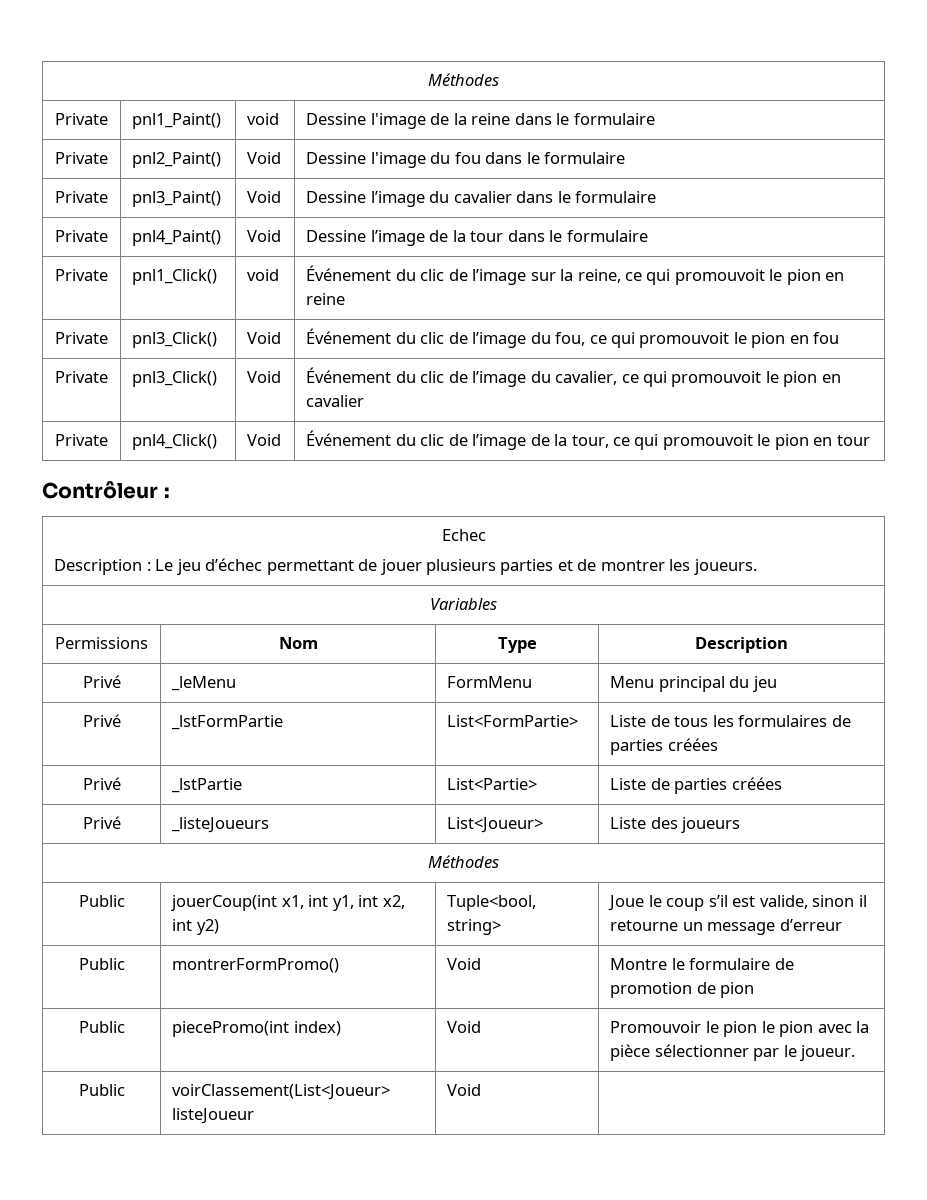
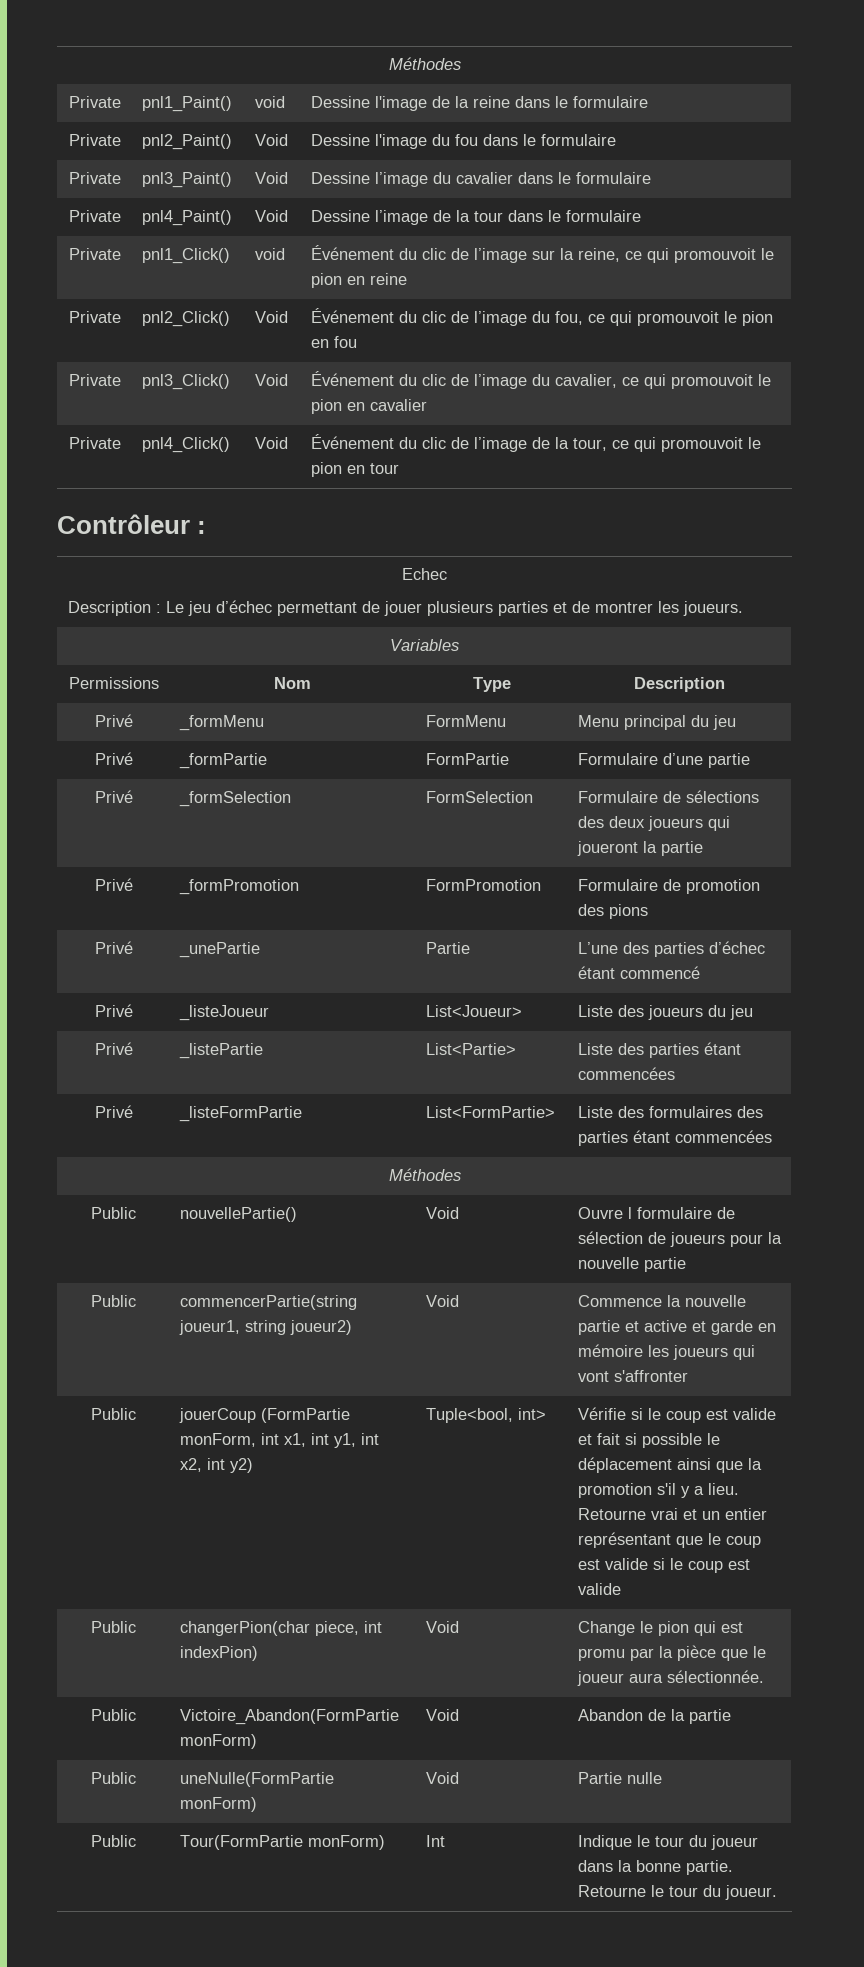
- Private | pnl3_Click() | Void | Événement du clic de l’image du fou, ce qui promouvoit le pion en fou
+ Private | pnl2_Click() | Void | Événement du clic de l’image du fou, ce qui promouvoit le pion en fou
- Privé | _leMenu | FormMenu | Menu principal du jeu
+ Privé | _formMenu | FormMenu | Menu principal du jeu
- Privé | _lstFormPartie | List<FormPartie> | Liste de tous les formulaires de parties créées
- Privé | _lstPartie | List<Partie> | Liste de parties créées
- Privé | _listeJoueurs | List<Joueur> | Liste des joueurs
+ Privé | _formPartie | FormPartie | Formulaire d’une partie
+ Privé | _formSelection | FormSelection | Formulaire de sélections des deux joueurs qui joueront la partie
+ Privé | _formPromotion | FormPromotion | Formulaire de promotion des pions
+ Privé | _unePartie | Partie | L’une des parties d’échec étant commencé
+ Privé | _listeJoueur | List<Joueur> | Liste des joueurs du jeu
+ Privé | _listePartie | List<Partie> | Liste des parties étant commencées
+ Privé | _listeFormPartie | List<FormPartie> | Liste des formulaires des parties étant commencées
  Méthodes
- Public | jouerCoup(int x1, int y1, int x2, int y2) | Tuple<bool, string> | Joue le coup s’il est valide, sinon il retourne un message d’erreur
- Public | montrerFormPromo() | Void | Montre le formulaire de promotion de pion
- Public | piecePromo(int index) | Void | Promouvoir le pion le pion avec la pièce sélectionner par le joueur.
- Public | voirClassement(List<Joueur> listeJoueur | Void |
+ Public | nouvellePartie() | Void | Ouvre l formulaire de sélection de joueurs pour la nouvelle partie
+ Public | commencerPartie(string joueur1, string joueur2) | Void | Commence la nouvelle partie et active et garde en mémoire les joueurs qui vont s'affronter
+ Public | jouerCoup (FormPartie monForm, int x1, int y1, int x2, int y2) | Tuple<bool, int> | Vérifie si le coup est valide et fait si possible le déplacement ainsi que la promotion s'il y a lieu. Retourne vrai et un entier représentant que le coup est valide si le coup est valide
+ Public | changerPion(char piece, int indexPion) | Void | Change le pion qui est promu par la pièce que le joueur aura sélectionnée.
+ Public | Victoire_Abandon(FormPartie monForm) | Void | Abandon de la partie
+ Public | uneNulle(FormPartie monForm) | Void | Partie nulle
+ Public | Tour(FormPartie monForm) | Int | Indique le tour du joueur dans la bonne partie. Retourne le tour du joueur.

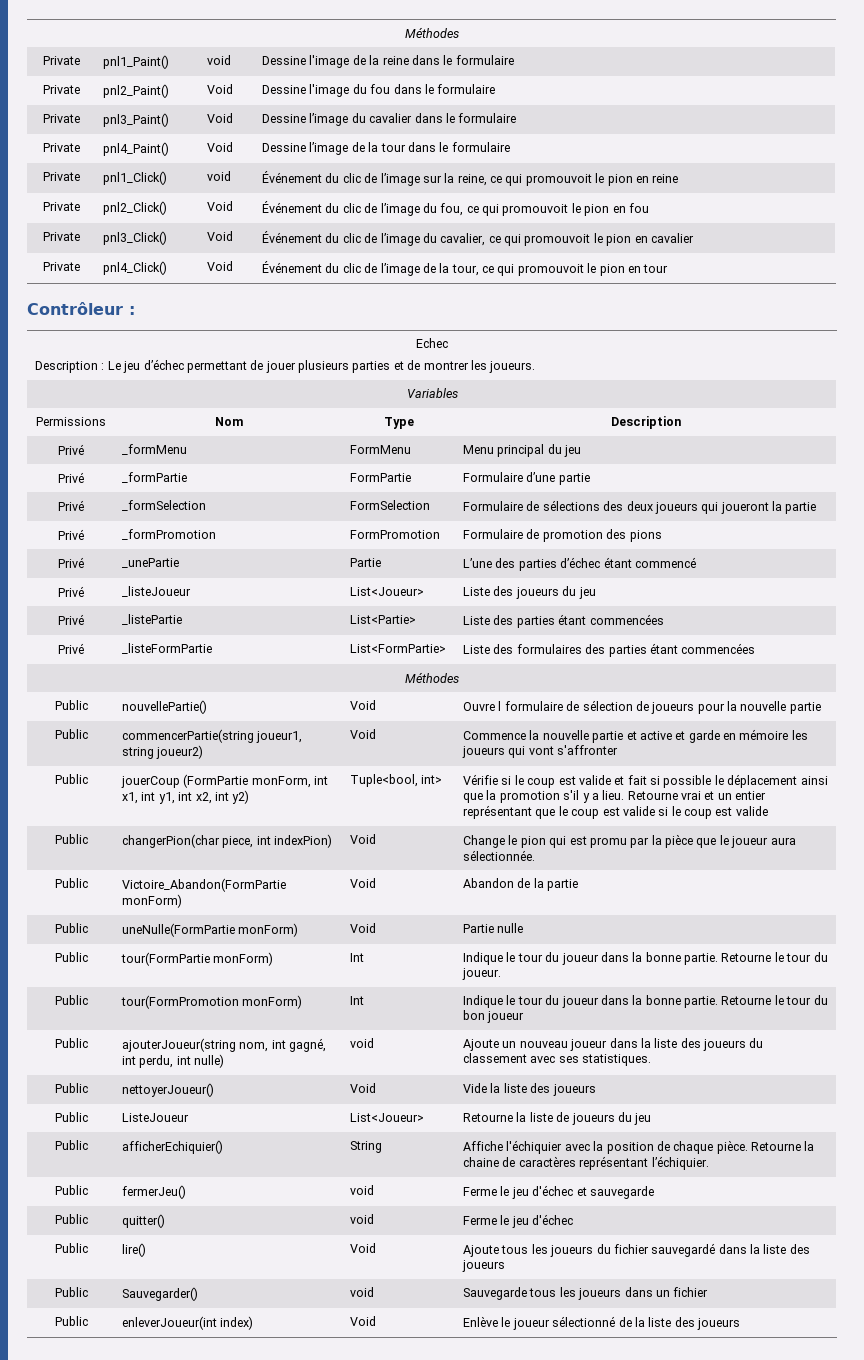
- Public | Tour(FormPartie monForm) | Int | Indique le tour du joueur dans la bonne partie. Retourne le tour du joueur.
+ Public | tour(FormPartie monForm) | Int | Indique le tour du joueur dans la bonne partie. Retourne le tour du joueur.
+ Public | tour(FormPromotion monForm) | Int | Indique le tour du joueur dans la bonne partie. Retourne le tour du bon joueur
+ Public | ajouterJoueur(string nom, int gagné, int perdu, int nulle) | void | Ajoute un nouveau joueur dans la liste des joueurs du classement avec ses statistiques.
+ Public | nettoyerJoueur() | Void | Vide la liste des joueurs
+ Public | ListeJoueur | List<Joueur> | Retourne la liste de joueurs du jeu
+ Public | afficherEchiquier() | String | Affiche l'échiquier avec la position de chaque pièce. Retourne la chaine de caractères représentant l’échiquier.
+ Public | fermerJeu() | void | Ferme le jeu d'échec et sauvegarde
+ Public | quitter() | void | Ferme le jeu d'échec
+ Public | lire() | Void | Ajoute tous les joueurs du fichier sauvegardé dans la liste des joueurs
+ Public | Sauvegarder() | void | Sauvegarde tous les joueurs dans un fichier
+ Public | enleverJoueur(int index) | Void | Enlève le joueur sélectionné de la liste des joueurs

